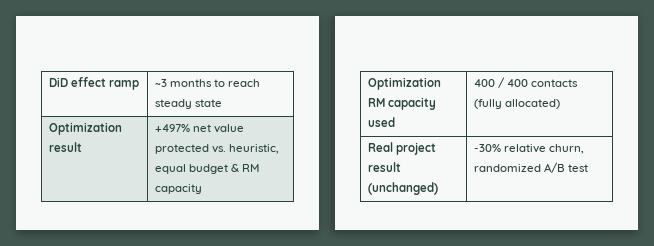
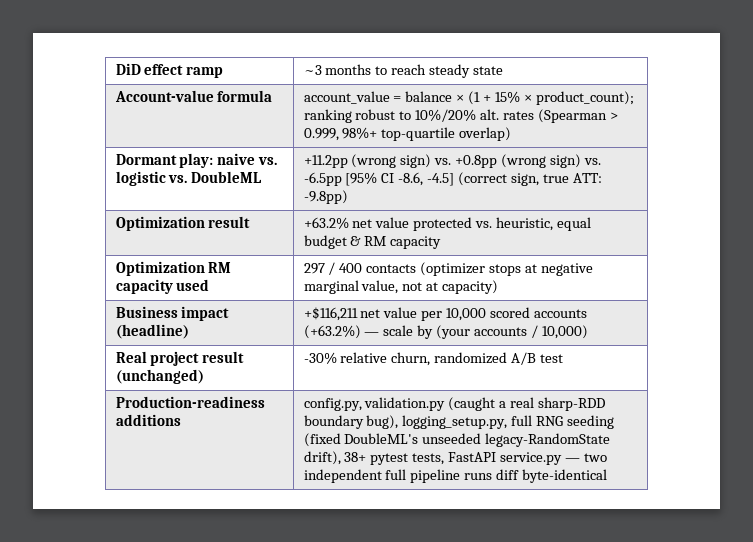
+ Account-value formula | account_value = balance × (1 + 15% × product_count); ranking robust to 10%/20% alt. rates (Spearman > 0.999, 98%+ top-quartile overlap)
+ Dormant play: naive vs. logistic vs. DoubleML | +11.2pp (wrong sign) vs. +0.8pp (wrong sign) vs. -6.5pp [95% CI -8.6, -4.5] (correct sign, true ATT: -9.8pp)
- Optimization result | +497% net value protected vs. heuristic, equal budget & RM capacity
+ Optimization result | +63.2% net value protected vs. heuristic, equal budget & RM capacity
- Optimization RM capacity used | 400 / 400 contacts (fully allocated)
+ Optimization RM capacity used | 297 / 400 contacts (optimizer stops at negative marginal value, not at capacity)
+ Business impact (headline) | +$116,211 net value per 10,000 scored accounts (+63.2%) — scale by (your accounts / 10,000)
+ Production-readiness additions | config.py, validation.py (caught a real sharp-RDD boundary bug), logging_setup.py, full RNG seeding (fixed DoubleML's unseeded legacy-RandomState drift), 38+ pytest tests, FastAPI service.py — two independent full pipeline runs diff byte-identical

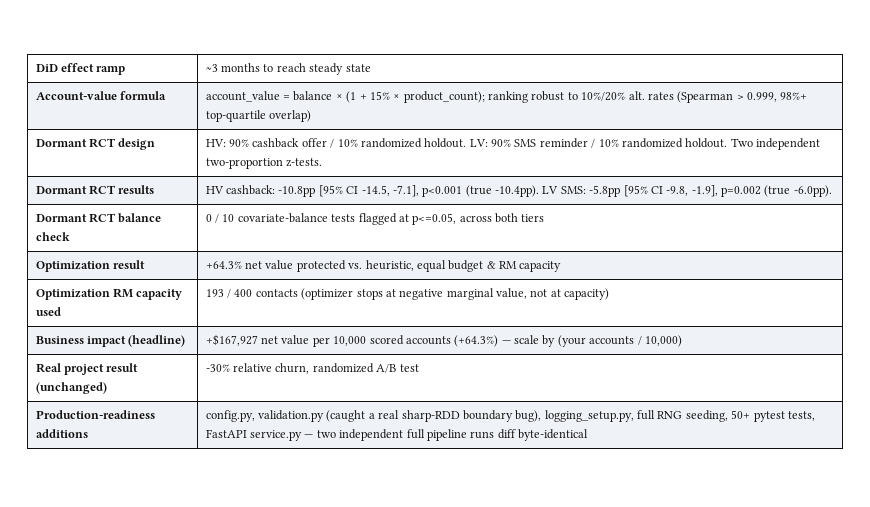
- Dormant play: naive vs. logistic vs. DoubleML | +11.2pp (wrong sign) vs. +0.8pp (wrong sign) vs. -6.5pp [95% CI -8.6, -4.5] (correct sign, true ATT: -9.8pp)
+ Dormant RCT design | HV: 90% cashback offer / 10% randomized holdout. LV: 90% SMS reminder / 10% randomized holdout. Two independent two-proportion z-tests.
+ Dormant RCT results | HV cashback: -10.8pp [95% CI -14.5, -7.1], p<0.001 (true -10.4pp). LV SMS: -5.8pp [95% CI -9.8, -1.9], p=0.002 (true -6.0pp).
+ Dormant RCT balance check | 0 / 10 covariate-balance tests flagged at p<=0.05, across both tiers
- Optimization result | +63.2% net value protected vs. heuristic, equal budget & RM capacity
+ Optimization result | +64.3% net value protected vs. heuristic, equal budget & RM capacity
- Optimization RM capacity used | 297 / 400 contacts (optimizer stops at negative marginal value, not at capacity)
+ Optimization RM capacity used | 193 / 400 contacts (optimizer stops at negative marginal value, not at capacity)
- Business impact (headline) | +$116,211 net value per 10,000 scored accounts (+63.2%) — scale by (your accounts / 10,000)
+ Business impact (headline) | +$167,927 net value per 10,000 scored accounts (+64.3%) — scale by (your accounts / 10,000)
- Production-readiness additions | config.py, validation.py (caught a real sharp-RDD boundary bug), logging_setup.py, full RNG seeding (fixed DoubleML's unseeded legacy-RandomState drift), 38+ pytest tests, FastAPI service.py — two independent full pipeline runs diff byte-identical
+ Production-readiness additions | config.py, validation.py (caught a real sharp-RDD boundary bug), logging_setup.py, full RNG seeding, 50+ pytest tests, FastAPI service.py — two independent full pipeline runs diff byte-identical

